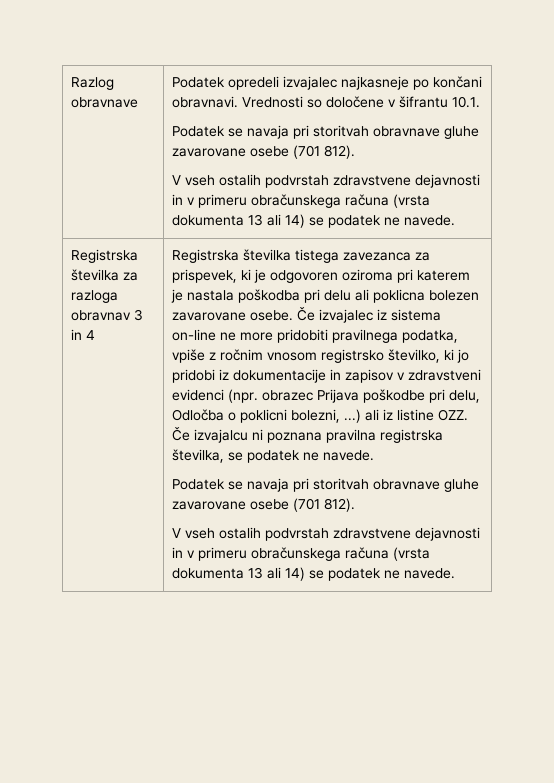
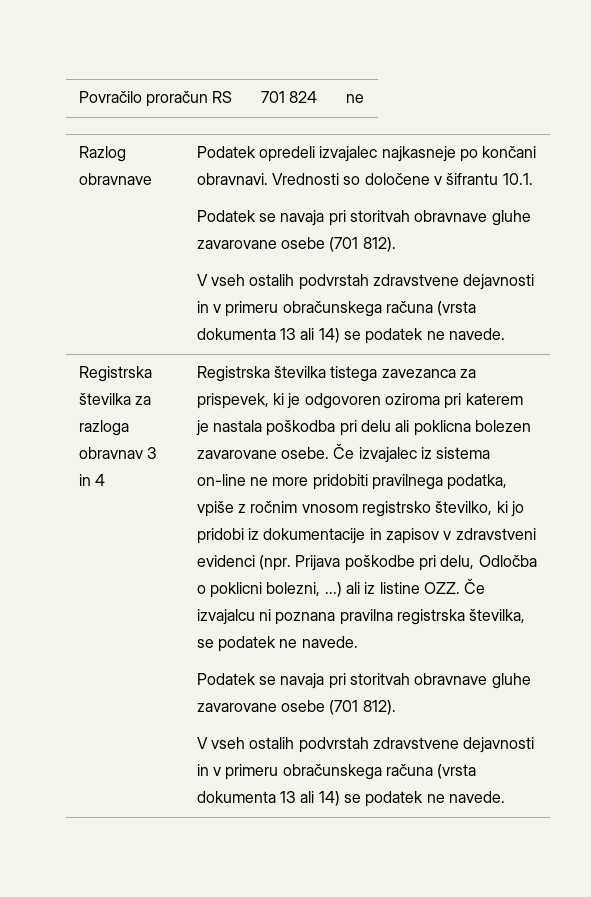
+ Povračilo proračun RS | 701 824 | ne
- Če izvajalec iz sistema on-line ne more pridobiti pravilnega podatka, vpiše z ročnim vnosom registrsko številko, ki jo pridobi iz dokumentacije in zapisov v zdravstveni evidenci (npr. obrazec Prijava poškodbe pri delu, Odločba o poklicni bolezni, ...) ali iz listine OZZ. Če izvajalcu ni poznana pravilna registrska številka, se podatek ne navede.
+ Če izvajalec iz sistema on-line ne more pridobiti pravilnega podatka, vpiše z ročnim vnosom registrsko številko, ki jo pridobi iz dokumentacije in zapisov v zdravstveni evidenci (npr. Prijava poškodbe pri delu, Odločba o poklicni bolezni, ...) ali iz listine OZZ. Če izvajalcu ni poznana pravilna registrska številka, se podatek ne navede.

